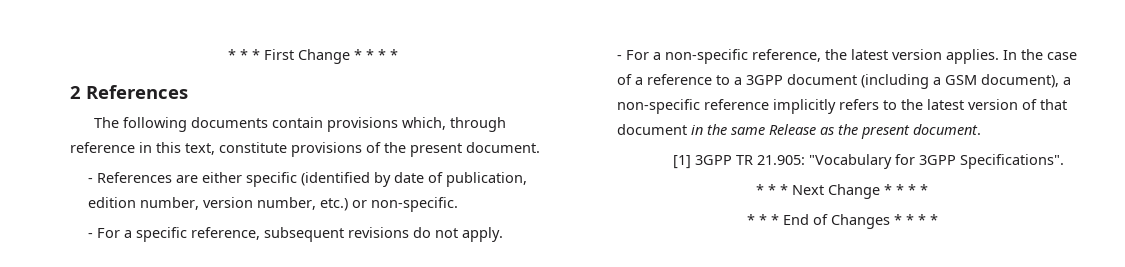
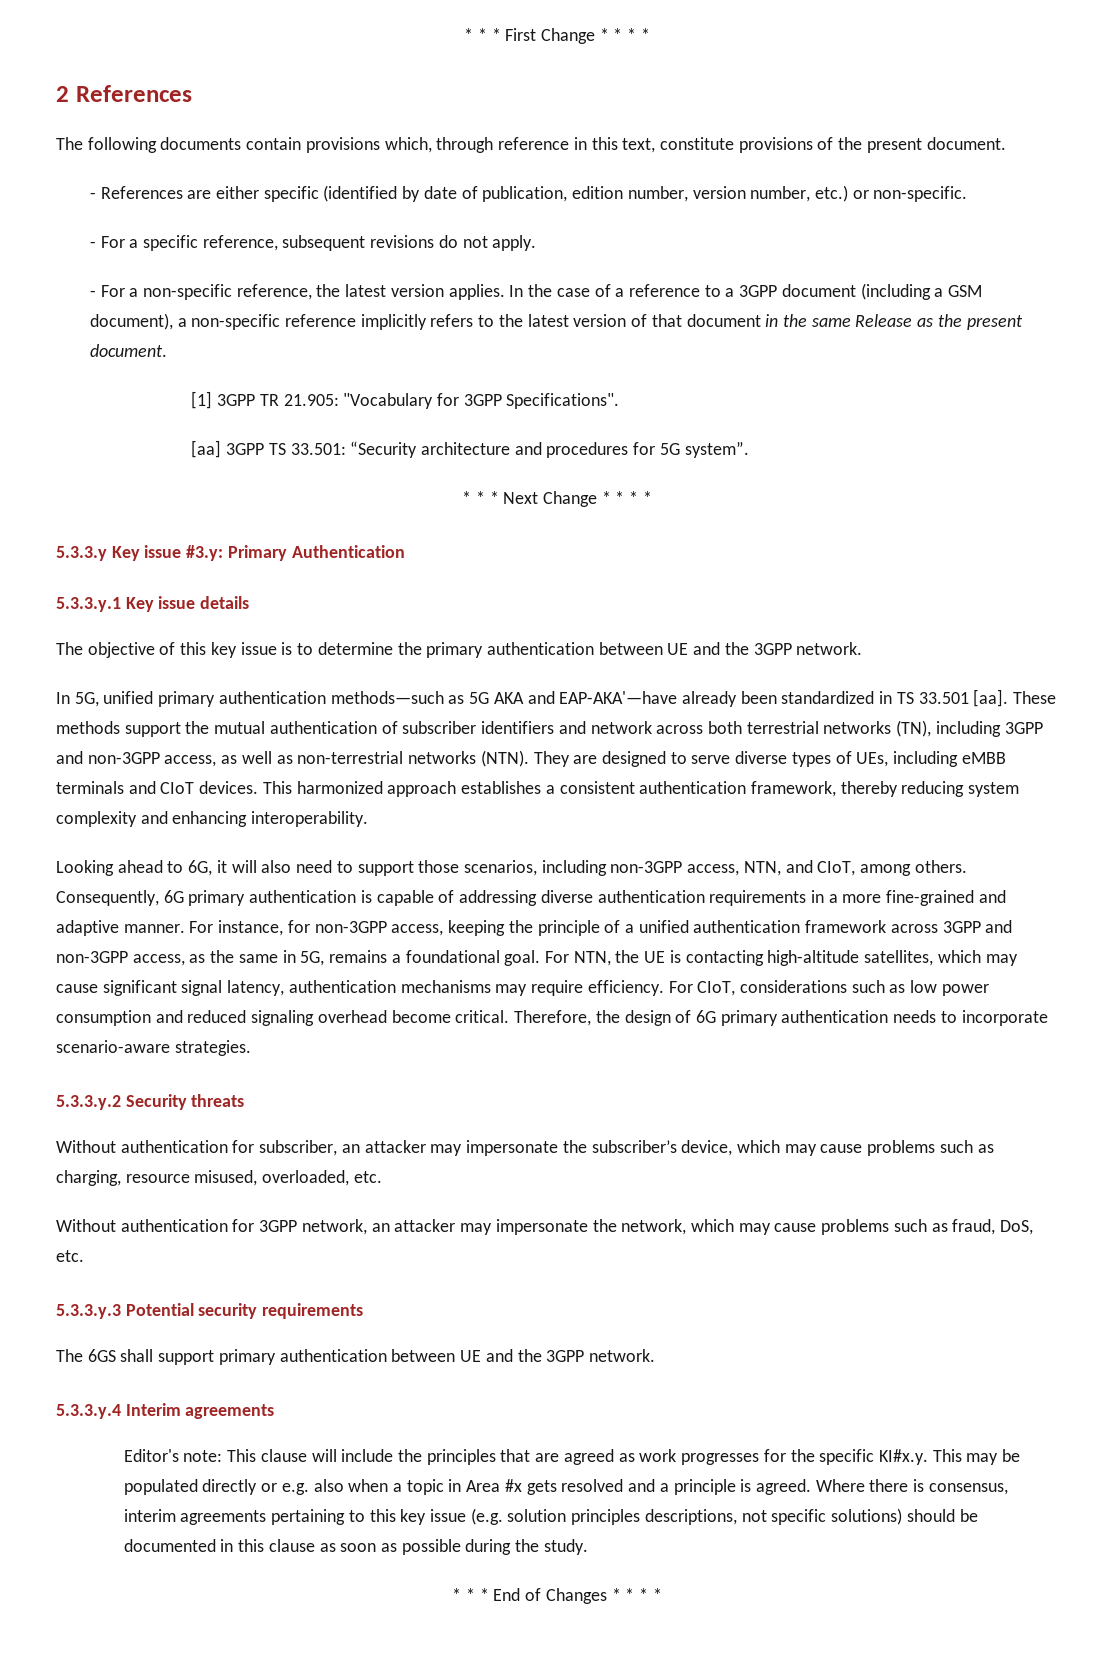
+ [aa] 3GPP TS 33.501: “Security architecture and procedures for 5G system”.
+ 5.3.3.y Key issue #3.y: Primary Authentication
+ 5.3.3.y.1 Key issue details
+ The objective of this key issue is to determine the primary authentication between UE and the 3GPP network.
+ In 5G, unified primary authentication methods—such as 5G AKA and EAP-AKA'—have already been standardized in TS 33.501 [aa]. These methods support the mutual authentication of subscriber identifiers and network across both terrestrial networks (TN), including 3GPP and non-3GPP access, as well as non-terrestrial networks (NTN). They are designed to serve diverse types of UEs, including eMBB terminals and CIoT devices. This harmonized approach establishes a consistent authentication framework, thereby reducing system complexity and enhancing interoperability.
+ Looking ahead to 6G, it will also need to support those scenarios, including non-3GPP access, NTN, and CIoT, among others. Consequently, 6G primary authentication is capable of addressing diverse authentication requirements in a more fine-grained and adaptive manner. For instance, for non-3GPP access, keeping the principle of a unified authentication framework across 3GPP and non-3GPP access, as the same in 5G, remains a foundational goal. For NTN, the UE is contacting high-altitude satellites, which may cause significant signal latency, authentication mechanisms may require efficiency. For CIoT, considerations such as low power consumption and reduced signaling overhead become critical. Therefore, the design of 6G primary authentication needs to incorporate scenario-aware strategies.
+ 5.3.3.y.2 Security threats
+ Without authentication for subscriber, an attacker may impersonate the subscriber’s device, which may cause problems such as charging, resource misused, overloaded, etc.
+ Without authentication for 3GPP network, an attacker may impersonate the network, which may cause problems such as fraud, DoS, etc.
+ 5.3.3.y.3 Potential security requirements
+ The 6GS shall support primary authentication between UE and the 3GPP network.
+ 5.3.3.y.4 Interim agreements
+ Editor's note: This clause will include the principles that are agreed as work progresses for the specific KI#x.y. This may be populated directly or e.g. also when a topic in Area #x gets resolved and a principle is agreed. Where there is consensus, interim agreements pertaining to this key issue (e.g. solution principles descriptions, not specific solutions) should be documented in this clause as soon as possible during the study.

